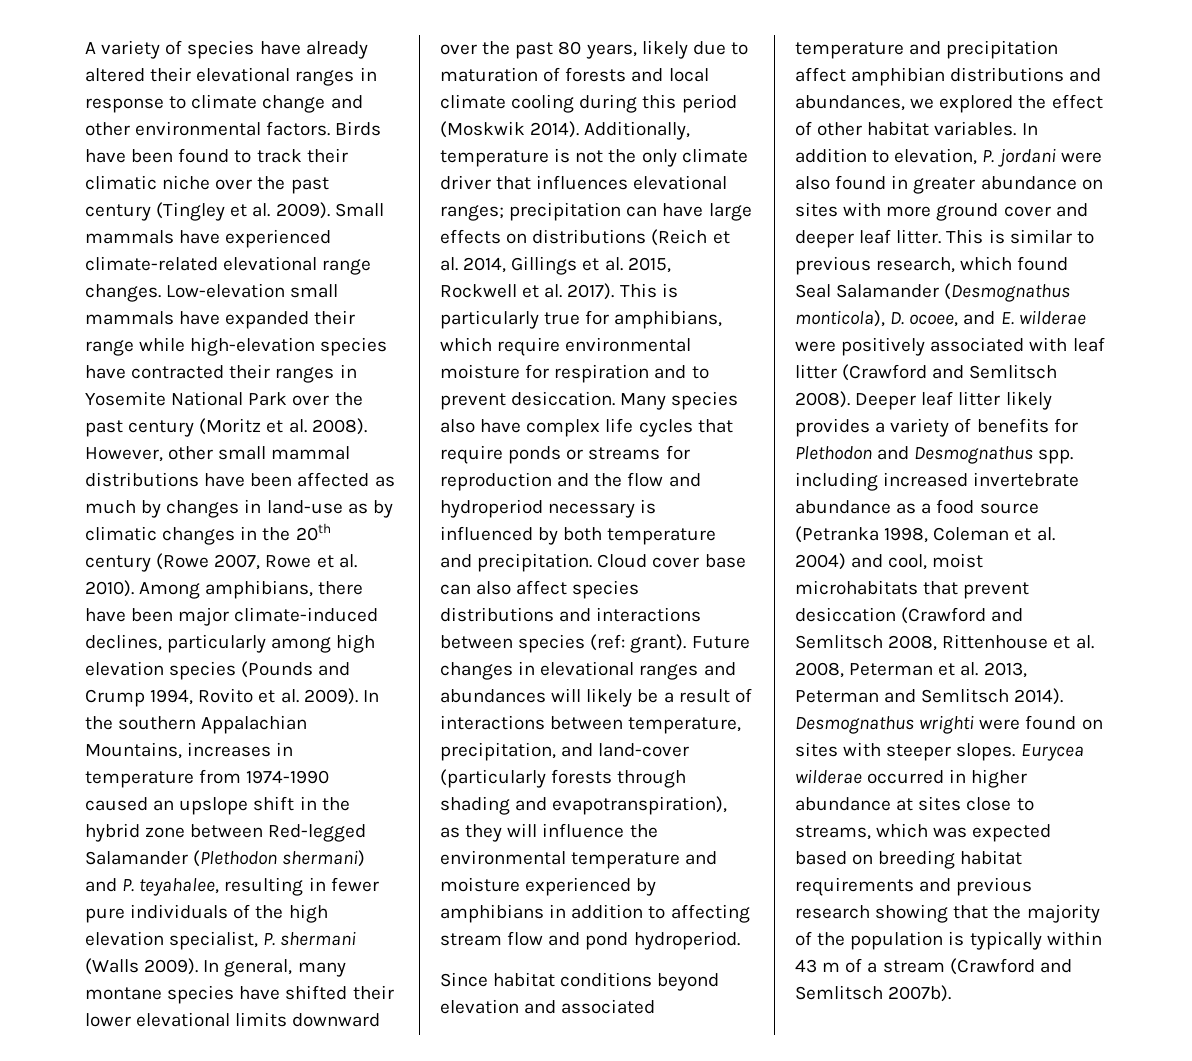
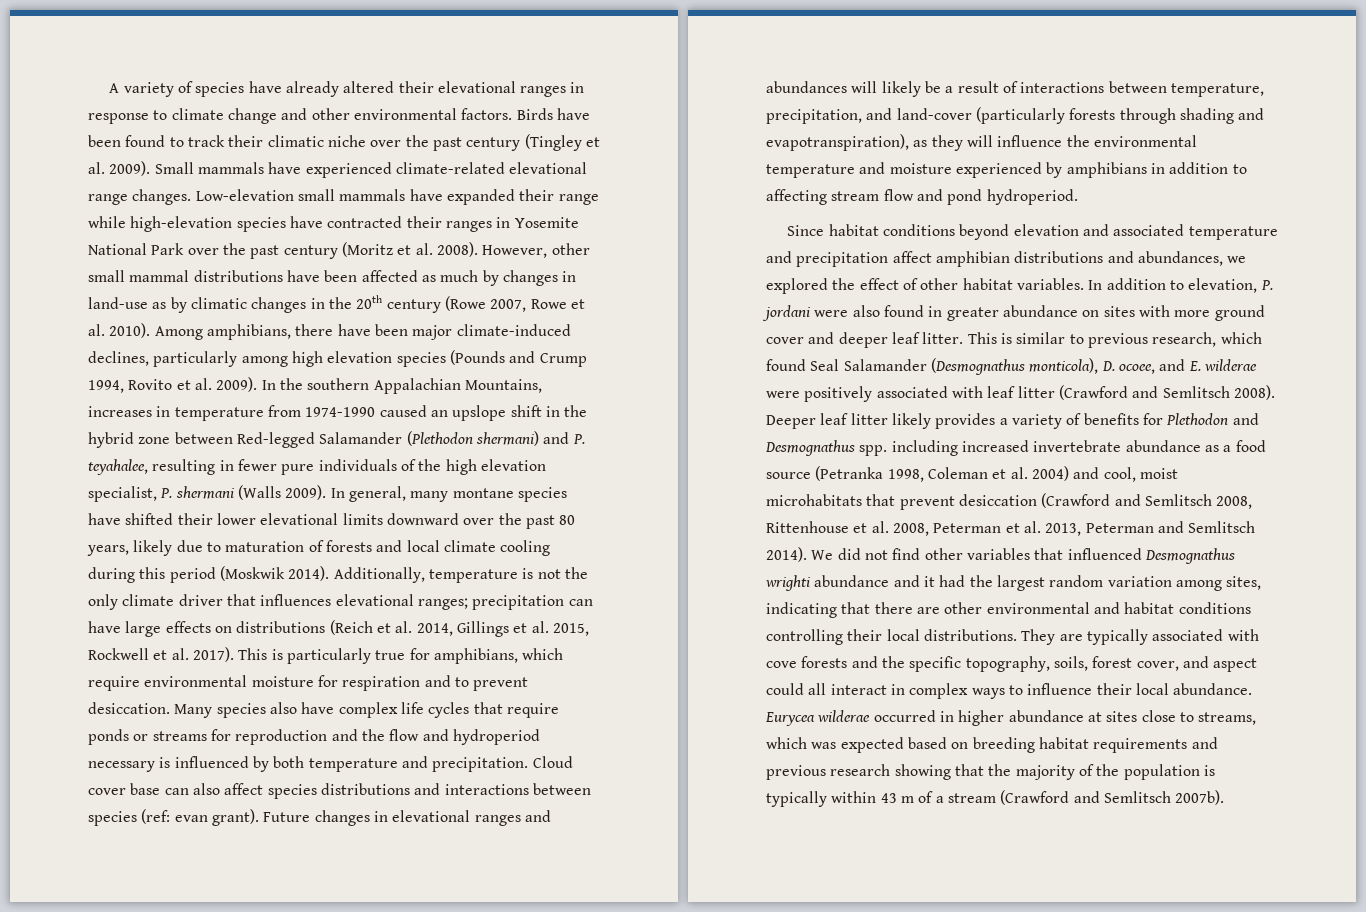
- Cloud cover base can also affect species distributions and interactions between species (ref: grant).
+ Cloud cover base can also affect species distributions and interactions between species (ref: evan grant).
- Desmognathus wrighti were found on sites with steeper slopes.
+ We did not find other variables that influenced Desmognathus wrighti abundance and it had the largest random variation among sites, indicating that there are other environmental and habitat conditions controlling their local distributions. They are typically associated with cove forests and the specific topography, soils, forest cover, and aspect could all interact in complex ways to influence their local abundance.

